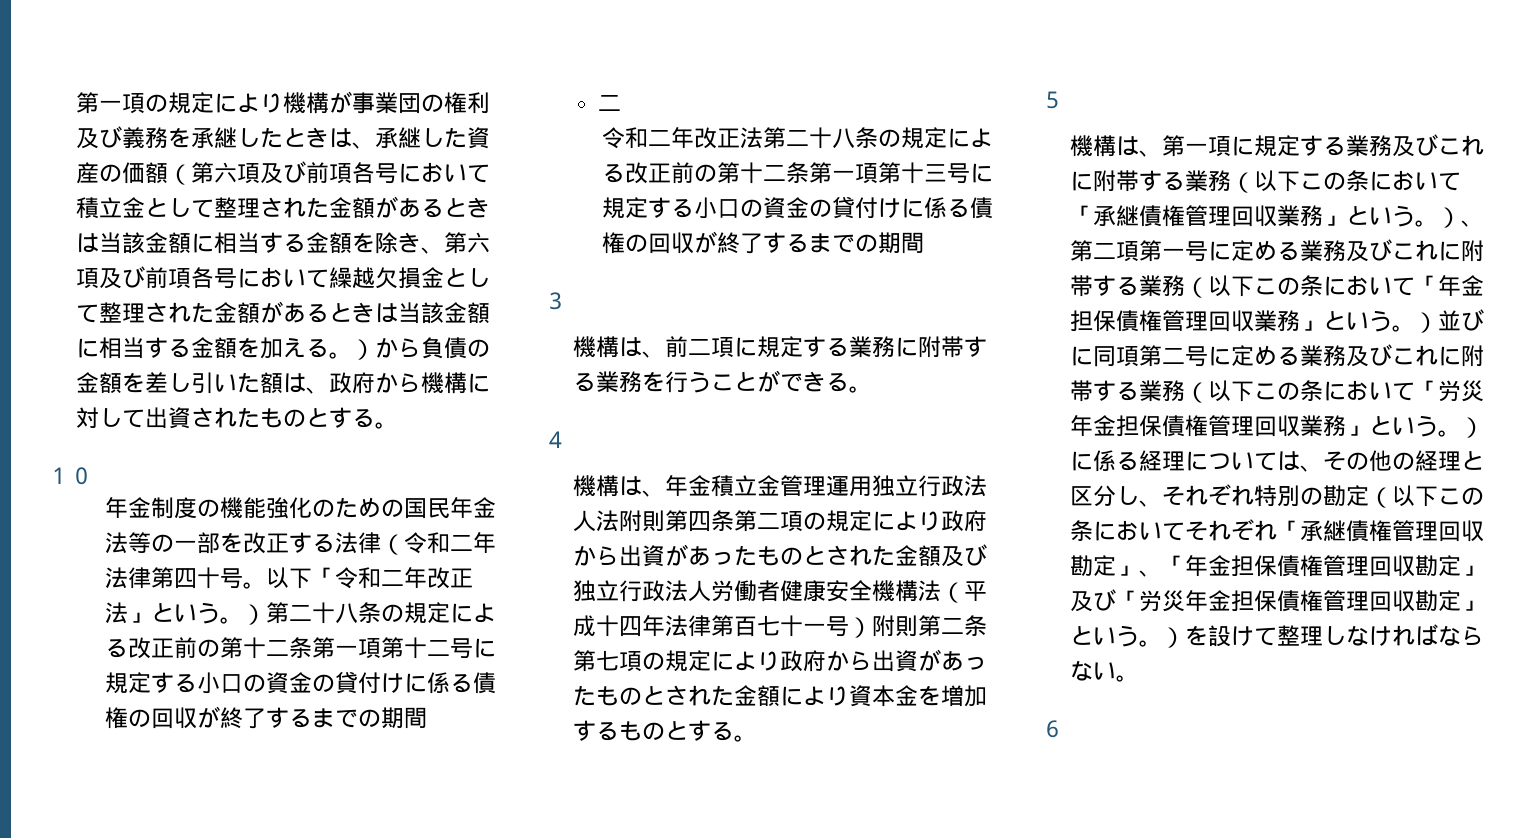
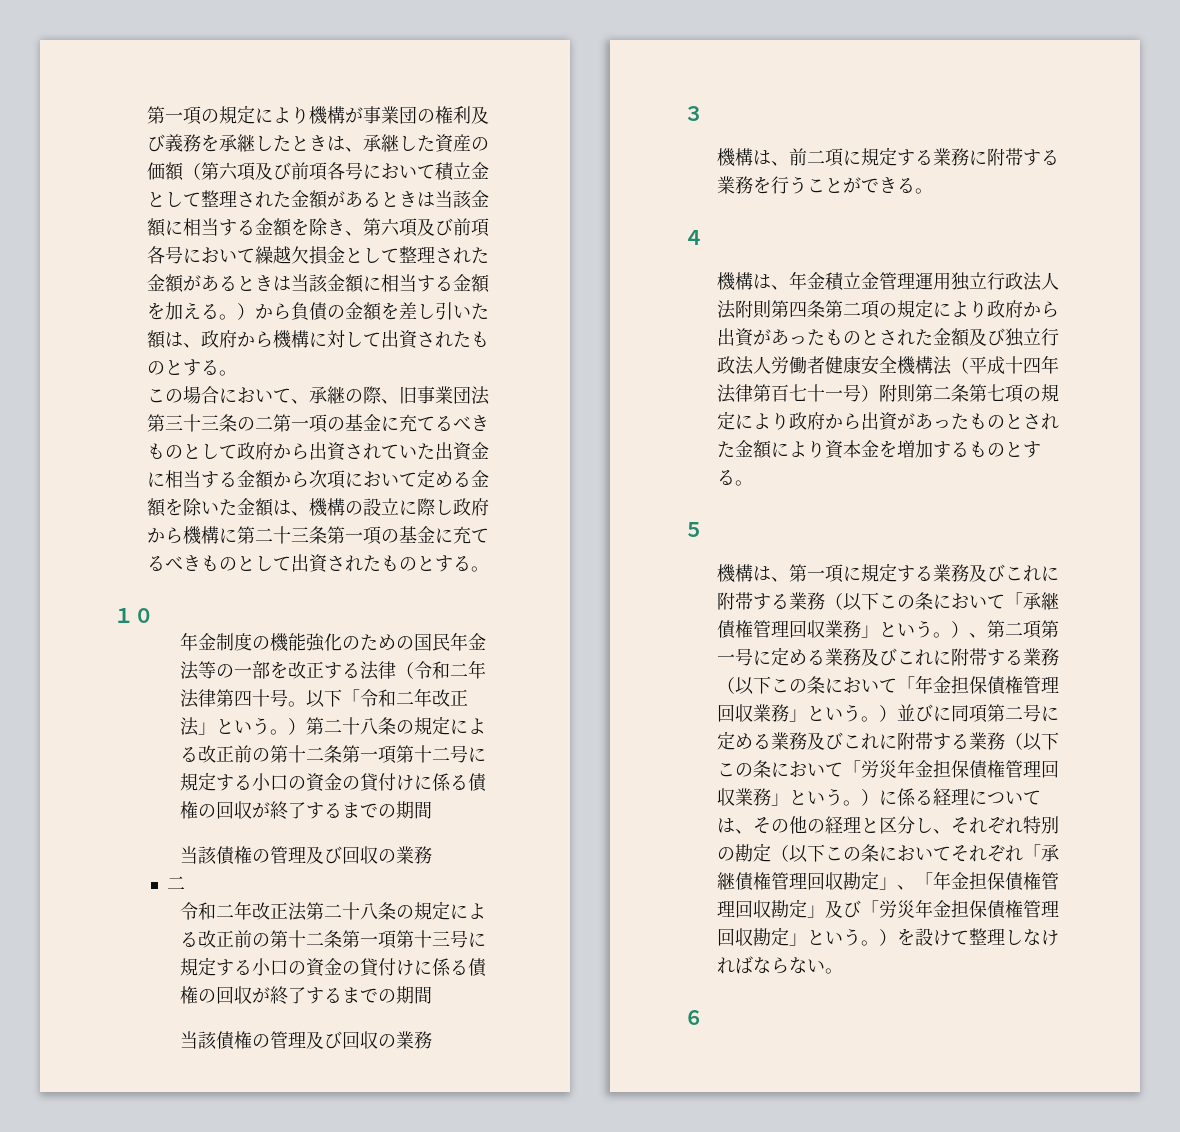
+ この場合において、承継の際、旧事業団法第三十三条の二第一項の基金に充てるべきものとして政府から出資されていた出資金に相当する金額から次項において定める金額を除いた金額は、機構の設立に際し政府から機構に第二十三条第一項の基金に充てるべきものとして出資されたものとする。
  以下「令和二年改正法」という。）第二十八条の規定による改正前の第十二条第一項第十二号に規定する小口の資金の貸付けに係る債権の回収が終了するまでの期間
+ 当該債権の管理及び回収の業務
  令和二年改正法第二十八条の規定による改正前の第十二条第一項第十三号に規定する小口の資金の貸付けに係る債権の回収が終了するまでの期間
+ 当該債権の管理及び回収の業務

